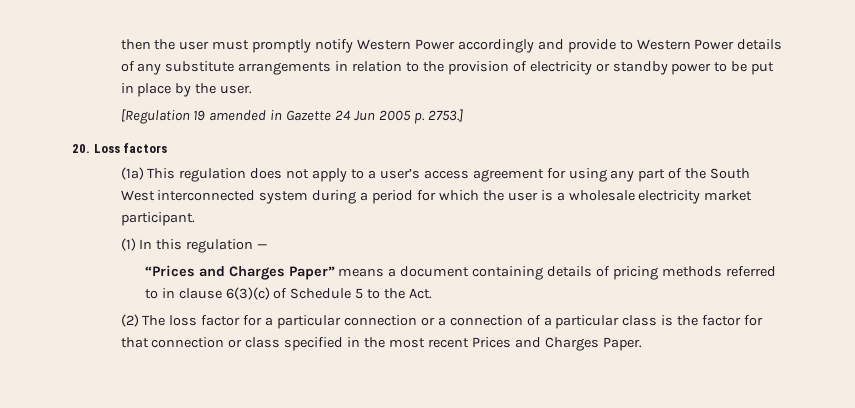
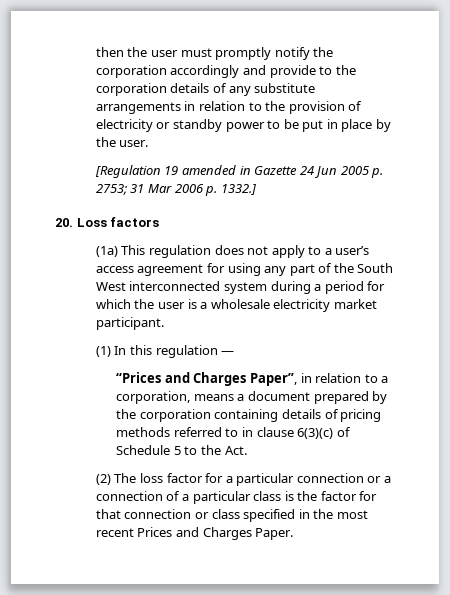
- then the user must promptly notify Western Power accordingly and provide to Western Power details of any substitute arrangements in relation to the provision of electricity or standby power to be put in place by the user.
+ then the user must promptly notify the corporation accordingly and provide to the corporation details of any substitute arrangements in relation to the provision of electricity or standby power to be put in place by the user.
- [Regulation 19 amended in Gazette 24 Jun 2005 p. 2753.]
+ [Regulation 19 amended in Gazette 24 Jun 2005 p. 2753; 31 Mar 2006 p. 1332.]
- “Prices and Charges Paper” means a document containing details of pricing methods referred to in clause 6(3)(c) of Schedule 5 to the Act.
+ “Prices and Charges Paper”, in relation to a corporation, means a document prepared by the corporation containing details of pricing methods referred to in clause 6(3)(c) of Schedule 5 to the Act.

